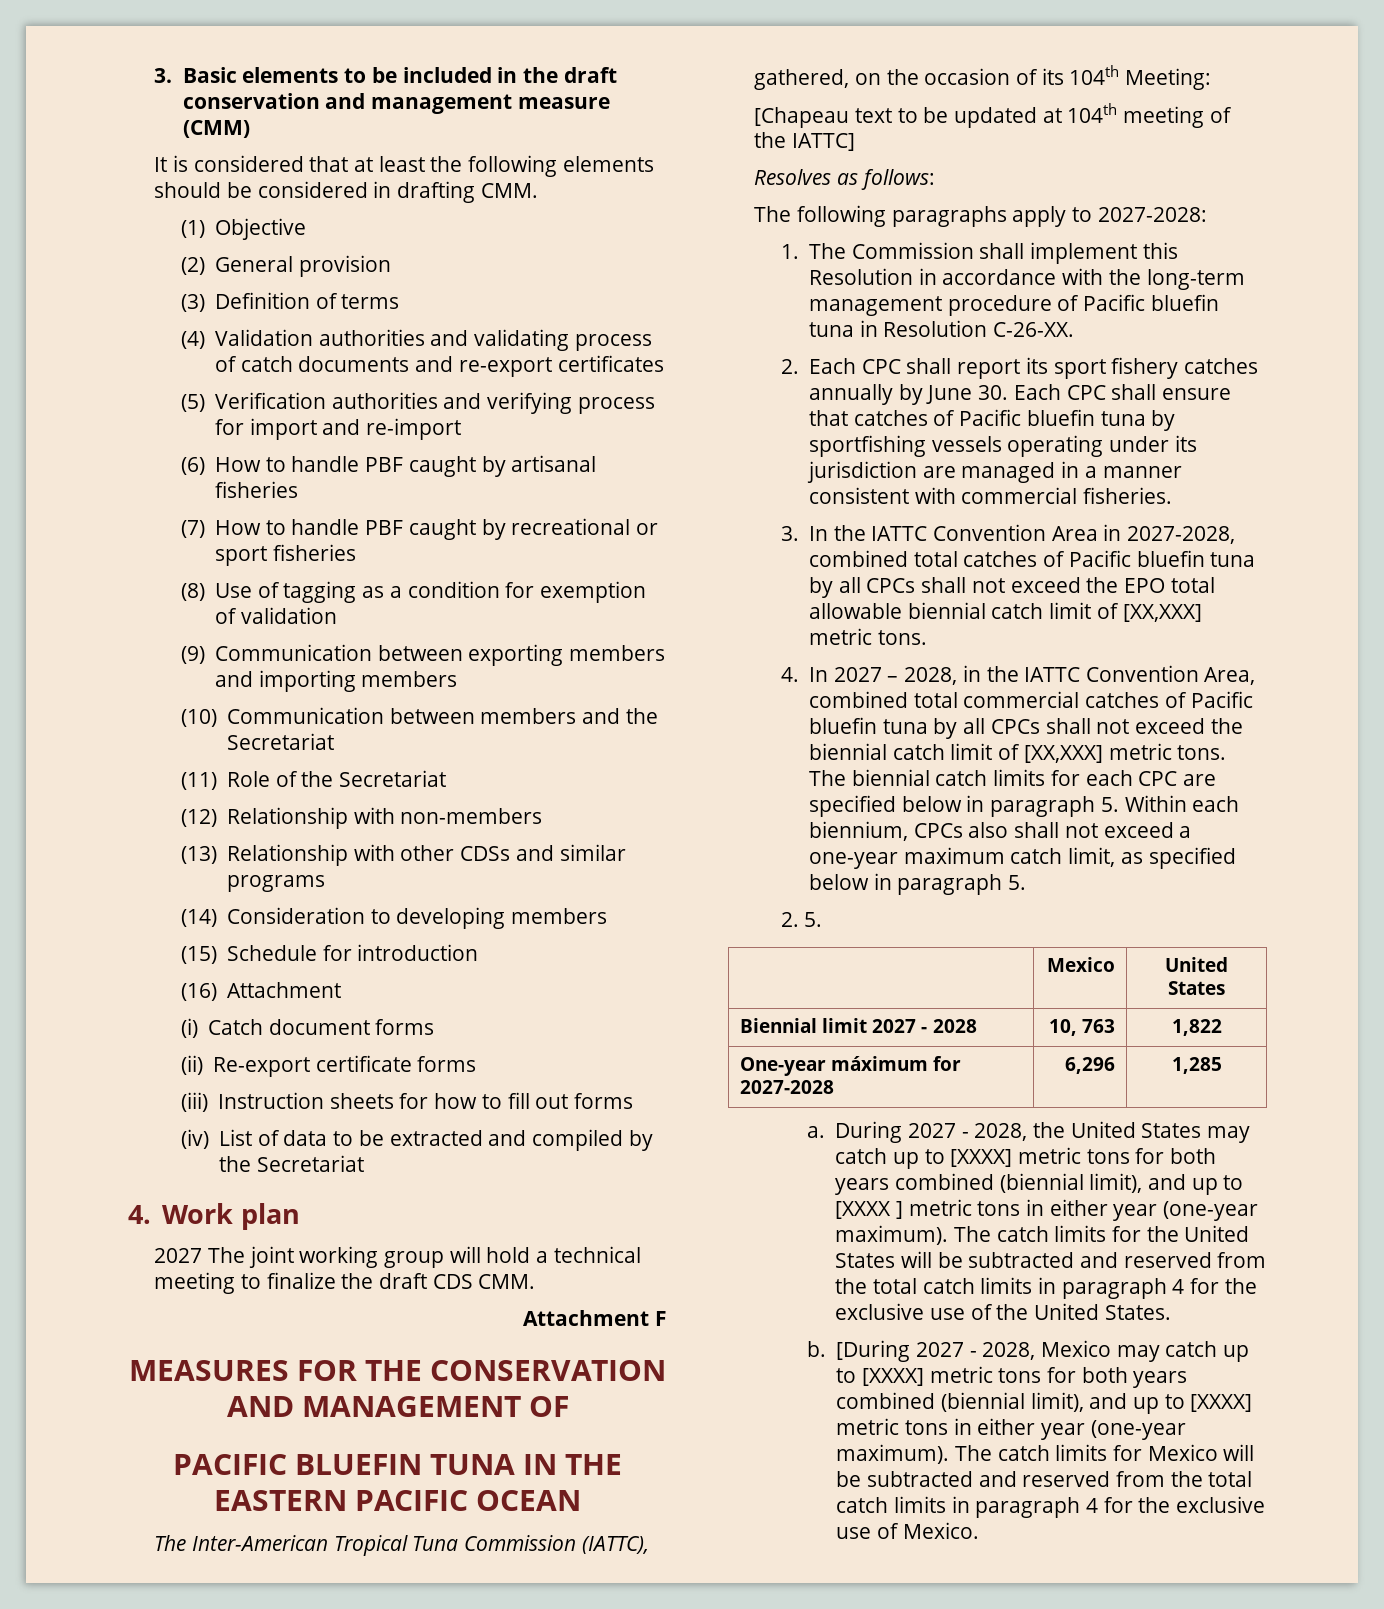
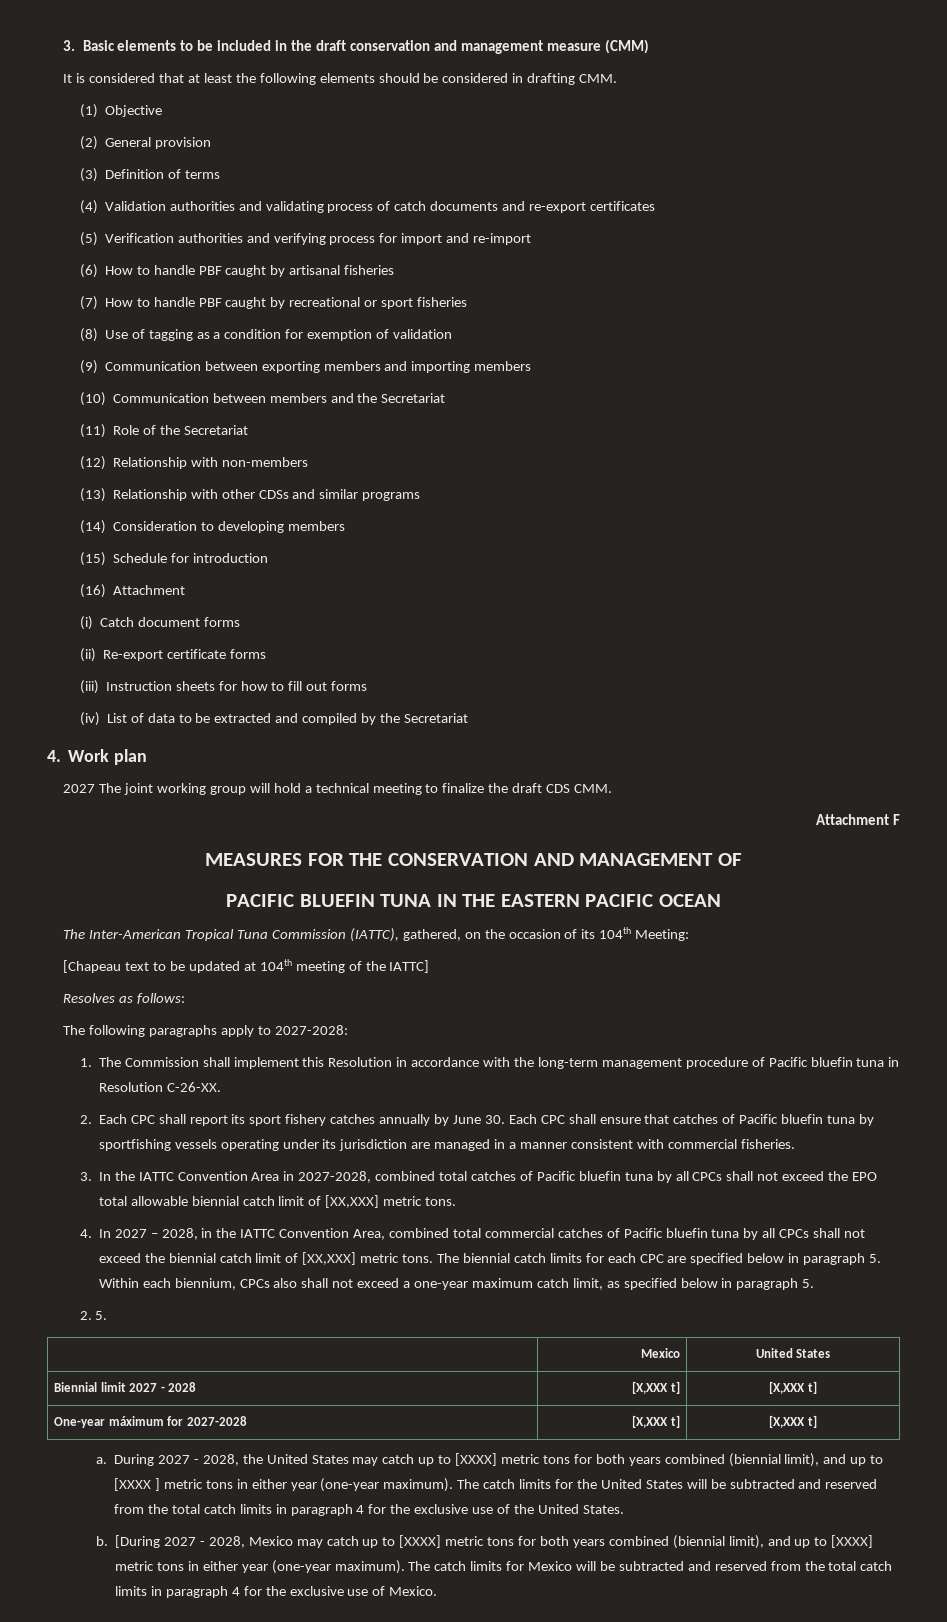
- Biennial limit 2027 - 2028 | 10, 763 | 1,822
+ Biennial limit 2027 - 2028 | [X,XXX t] | [X,XXX t]
- One-year máximum for 2027-2028 | 6,296 | 1,285
+ One-year máximum for 2027-2028 | [X,XXX t] | [X,XXX t]

